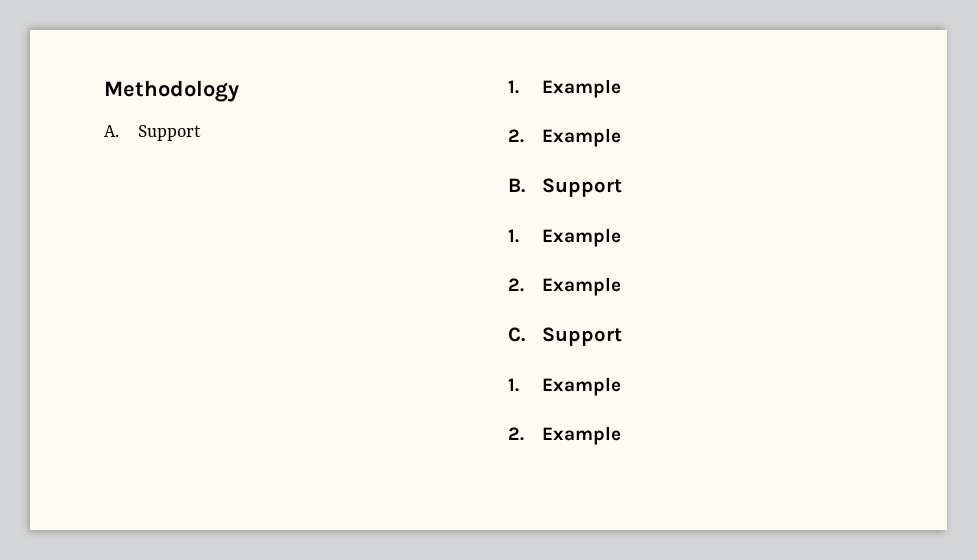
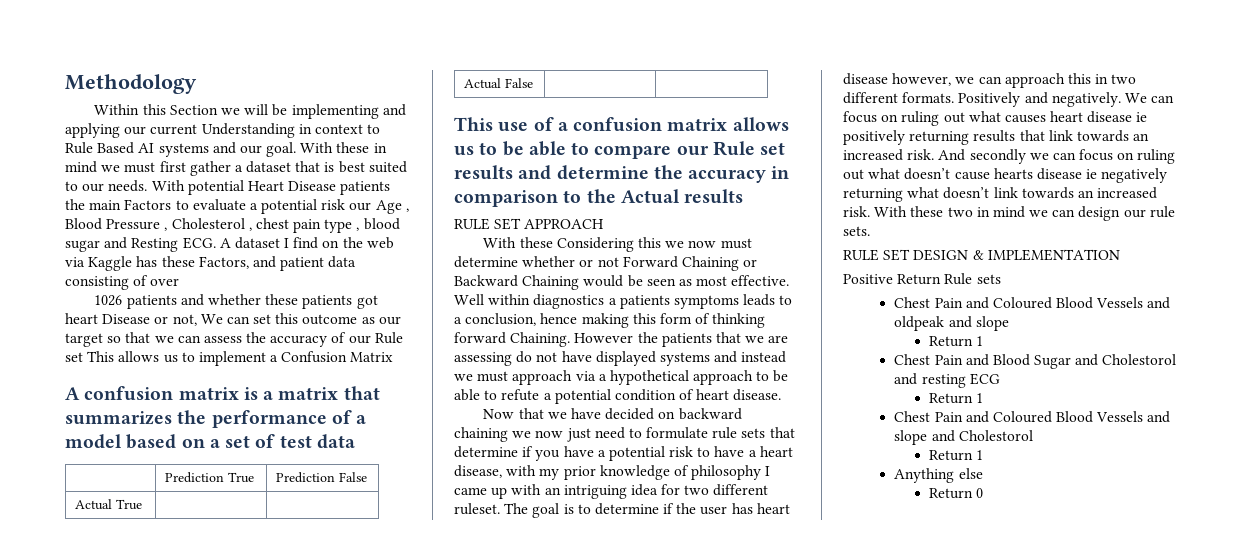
- A. Support
- 1. Example
- 2. Example
- B. Support
- 1. Example
- 2. Example
- C. Support
- 1. Example
- 2. Example
+ Within this Section we will be implementing and applying our current Understanding in context to Rule Based AI systems and our goal. With these in mind we must first gather a dataset that is best suited to our needs. With potential Heart Disease patients the main Factors to evaluate a potential risk our Age , Blood Pressure , Cholesterol , chest pain type , blood sugar and Resting ECG. A dataset I find on the web via Kaggle has these Factors, and patient data consisting of over
+ 1026 patients and whether these patients got heart Disease or not, We can set this outcome as our target so that we can assess the accuracy of our Rule set This allows us to implement a Confusion Matrix
+ A confusion matrix is a matrix that summarizes the performance of a model based on a set of test data
+ | Prediction True | Prediction False
+ Actual True | |
+ Actual False | |
+ This use of a confusion matrix allows us to be able to compare our Rule set results and determine the accuracy in comparison to the Actual results
+ RULE SET APPROACH
+ With these Considering this we now must determine whether or not Forward Chaining or Backward Chaining would be seen as most effective. Well within diagnostics a patients symptoms leads to a conclusion, hence making this form of thinking forward Chaining. However the patients that we are assessing do not have displayed systems and instead we must approach via a hypothetical approach to be able to refute a potential condition of heart disease.
+ Now that we have decided on backward chaining we now just need to formulate rule sets that determine if you have a potential risk to have a heart disease, with my prior knowledge of philosophy I came up with an intriguing idea for two different ruleset. The goal is to determine if the user has heart disease however, we can approach this in two different formats. Positively and negatively. We can focus on ruling out what causes heart disease ie positively returning results that link towards an increased risk. And secondly we can focus on ruling out what doesn’t cause hearts disease ie negatively returning what doesn’t link towards an increased risk. With these two in mind we can design our rule sets.
+ RULE SET DESIGN & IMPLEMENTATION
+ Positive Return Rule sets
+ Chest Pain and Coloured Blood Vessels and oldpeak and slope
+ Return 1
+ Chest Pain and Blood Sugar and Cholestorol and resting ECG
+ Return 1
+ Chest Pain and Coloured Blood Vessels and slope and Cholestorol
+ Return 1
+ Anything else
+ Return 0

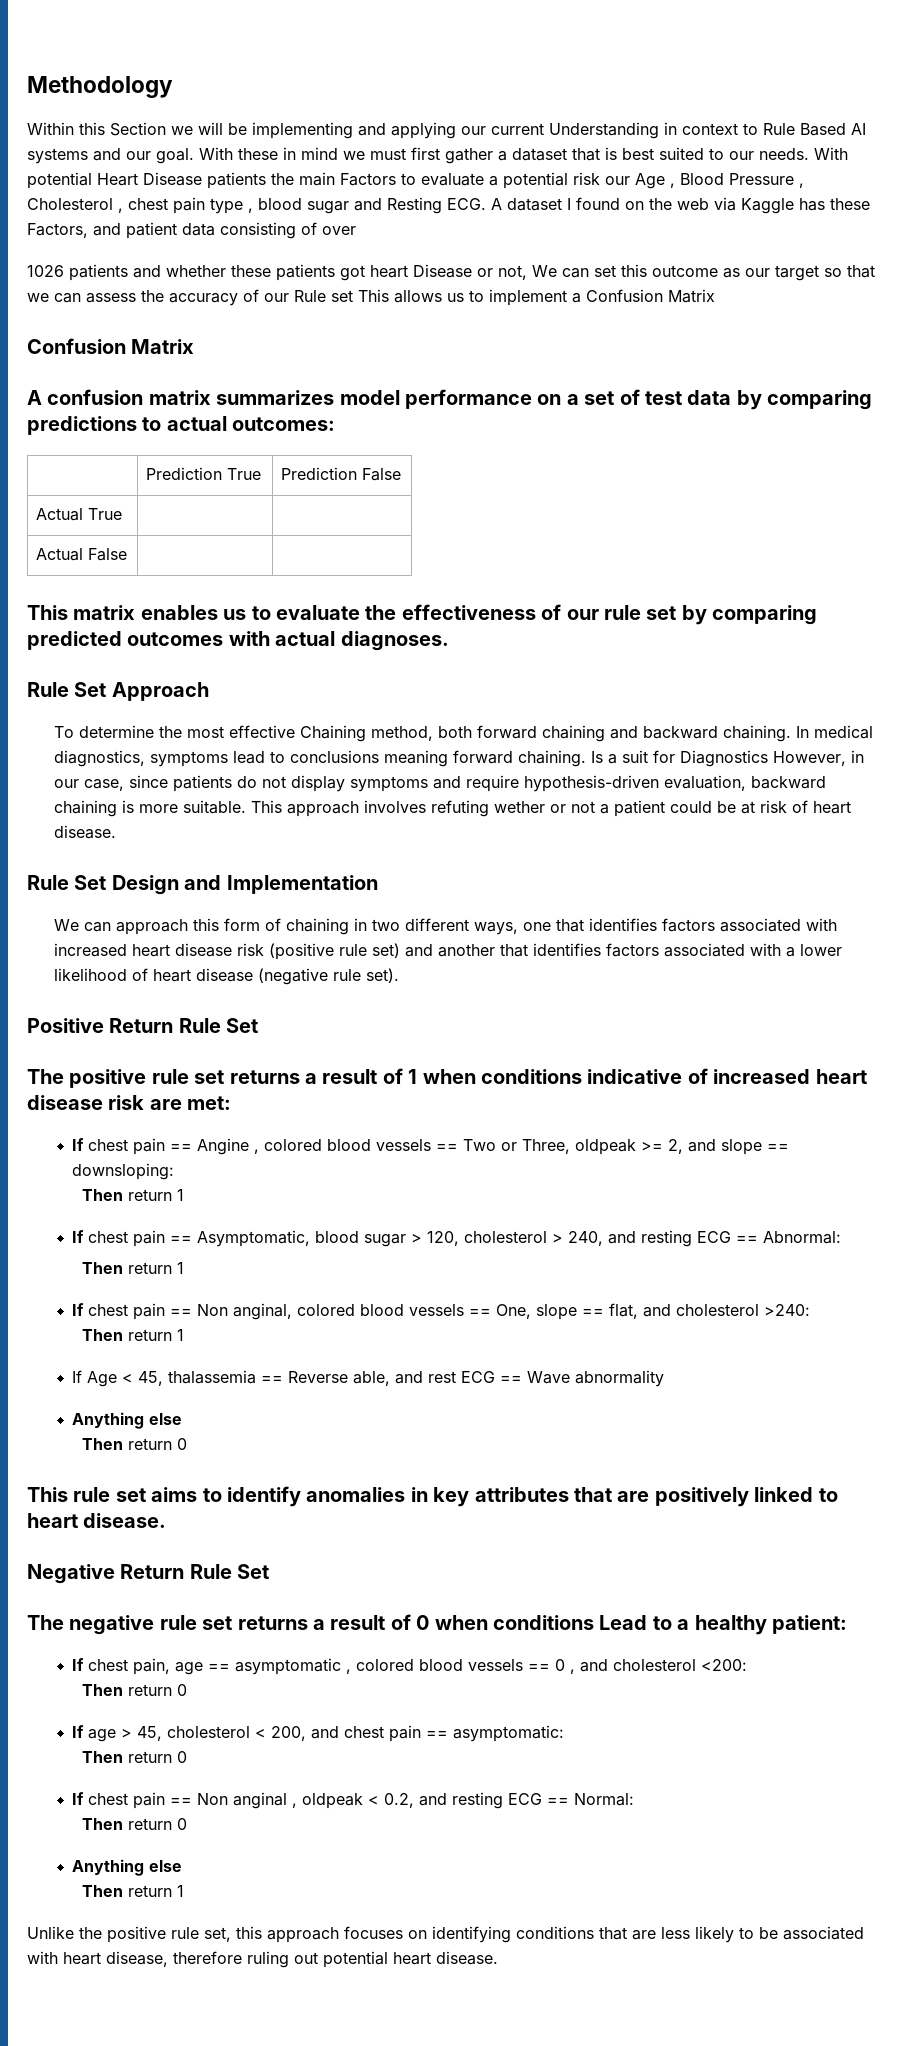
- With potential Heart Disease patients the main Factors to evaluate a potential risk our Age , Blood Pressure , Cholesterol , chest pain type , blood sugar and Resting ECG. A dataset I find on the web via Kaggle has these Factors, and patient data consisting of over
+ With potential Heart Disease patients the main Factors to evaluate a potential risk our Age , Blood Pressure , Cholesterol , chest pain type , blood sugar and Resting ECG. A dataset I found on the web via Kaggle has these Factors, and patient data consisting of over
  1026 patients and whether these patients got heart Disease or not, We can set this outcome as our target so that we can assess the accuracy of our Rule set This allows us to implement a Confusion Matrix
+ Confusion Matrix
- A confusion matrix is a matrix that summarizes the performance of a model based on a set of test data
+ A confusion matrix summarizes model performance on a set of test data by comparing predictions to actual outcomes:
- This use of a confusion matrix allows us to be able to compare our Rule set results and determine the accuracy in comparison to the Actual results
- RULE SET APPROACH
- With these Considering this we now must determine whether or not Forward Chaining or Backward Chaining would be seen as most effective. Well within diagnostics a patients symptoms leads to a conclusion, hence making this form of thinking forward Chaining. However the patients that we are assessing do not have displayed systems and instead we must approach via a hypothetical approach to be able to refute a potential condition of heart disease.
- Now that we have decided on backward chaining we now just need to formulate rule sets that determine if you have a potential risk to have a heart disease, with my prior knowledge of philosophy I came up with an intriguing idea for two different ruleset. The goal is to determine if the user has heart disease however, we can approach this in two different formats. Positively and negatively. We can focus on ruling out what causes heart disease ie positively returning results that link towards an increased risk. And secondly we can focus on ruling out what doesn’t cause hearts disease ie negatively returning what doesn’t link towards an increased risk. With these two in mind we can design our rule sets.
- RULE SET DESIGN & IMPLEMENTATION
- Positive Return Rule sets
- Chest Pain and Coloured Blood Vessels and oldpeak and slope
- Return 1
- Chest Pain and Blood Sugar and Cholestorol and resting ECG
- Return 1
- Chest Pain and Coloured Blood Vessels and slope and Cholestorol
- Return 1
+ This matrix enables us to evaluate the effectiveness of our rule set by comparing predicted outcomes with actual diagnoses.
+ Rule Set Approach
+ To determine the most effective Chaining method, both forward chaining and backward chaining. In medical diagnostics, symptoms lead to conclusions meaning forward chaining. Is a suit for Diagnostics However, in our case, since patients do not display symptoms and require hypothesis-driven evaluation, backward chaining is more suitable. This approach involves refuting wether or not a patient could be at risk of heart disease.
+ Rule Set Design and Implementation
+ We can approach this form of chaining in two different ways, one that identifies factors associated with increased heart disease risk (positive rule set) and another that identifies factors associated with a lower likelihood of heart disease (negative rule set).
+ Positive Return Rule Set
+ The positive rule set returns a result of 1 when conditions indicative of increased heart disease risk are met:
+ If chest pain == Angine , colored blood vessels == Two or Three, oldpeak >= 2, and slope == downsloping:
+ Then return 1
+ If chest pain == Asymptomatic, blood sugar > 120, cholesterol > 240, and resting ECG == Abnormal:
+ Then return 1
+ If chest pain == Non anginal, colored blood vessels == One, slope == flat, and cholesterol >240:
+ Then return 1
+ If Age < 45, thalassemia == Reverse able, and rest ECG == Wave abnormality
  Anything else
- Return 0
+ Then return 0
+ This rule set aims to identify anomalies in key attributes that are positively linked to heart disease.
+ Negative Return Rule Set
+ The negative rule set returns a result of 0 when conditions Lead to a healthy patient:
+ If chest pain, age == asymptomatic , colored blood vessels == 0 , and cholesterol <200:
+ Then return 0
+ If age > 45, cholesterol < 200, and chest pain == asymptomatic:
+ Then return 0
+ If chest pain == Non anginal , oldpeak < 0.2, and resting ECG == Normal:
+ Then return 0
+ Anything else
+ Then return 1
+ Unlike the positive rule set, this approach focuses on identifying conditions that are less likely to be associated with heart disease, therefore ruling out potential heart disease.

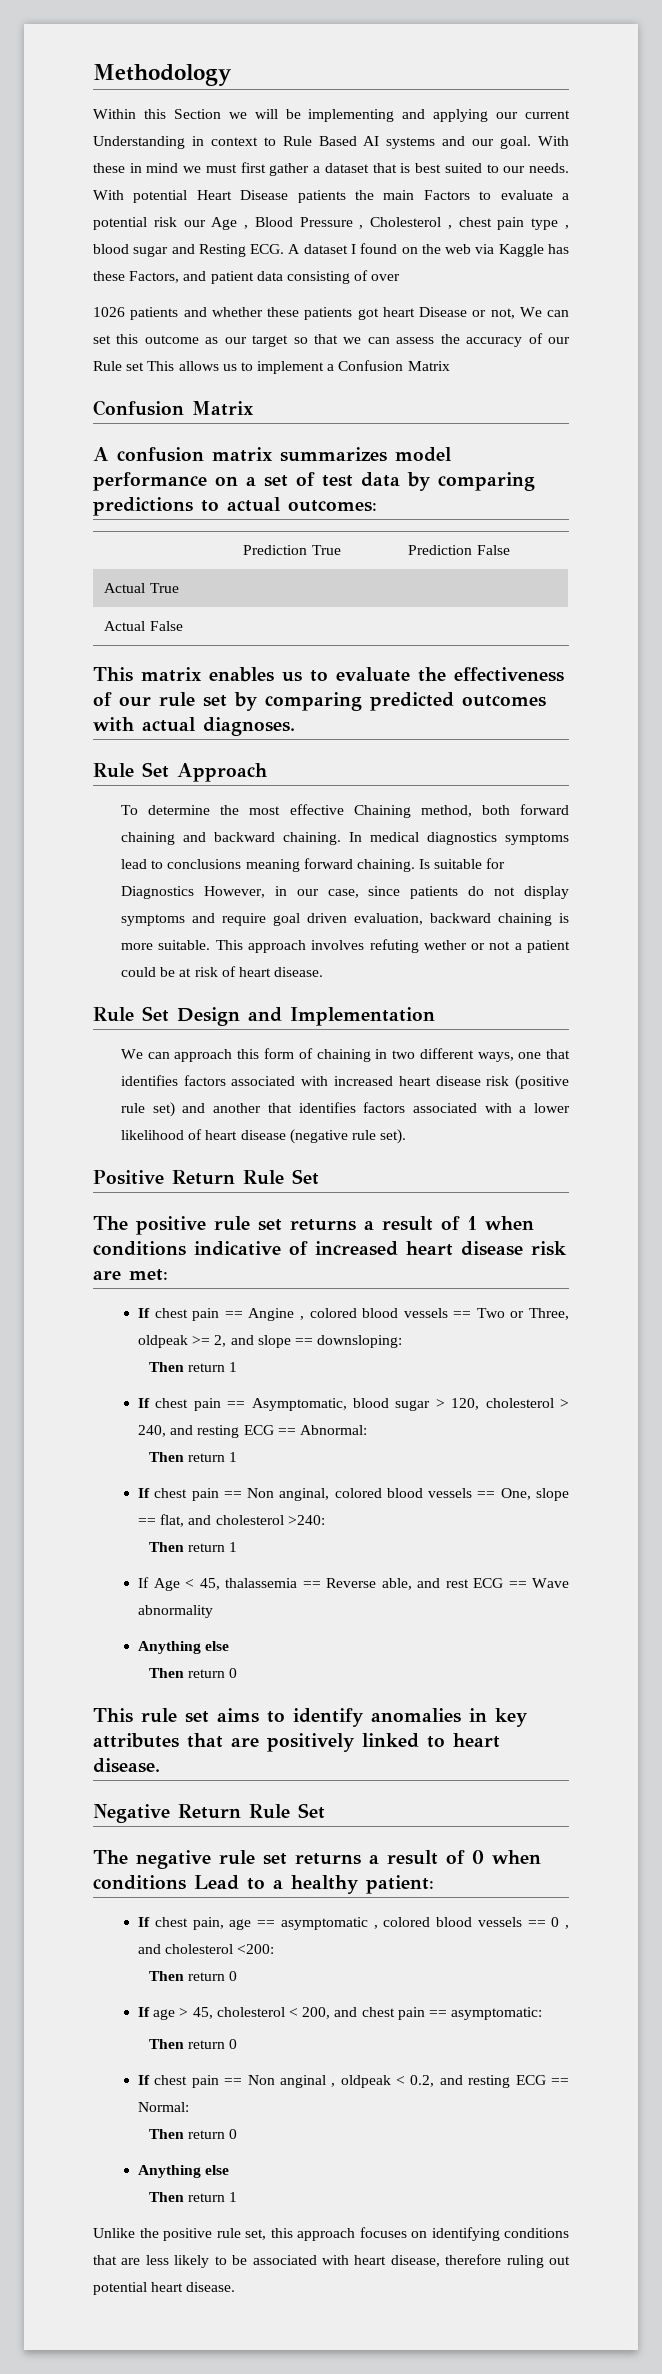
- In medical diagnostics, symptoms lead to conclusions meaning forward chaining.
+ In medical diagnostics symptoms lead to conclusions meaning forward chaining.
- Is a suit for Diagnostics However, in our case, since patients do not display symptoms and require hypothesis-driven evaluation, backward chaining is more suitable.
+ Is suitable for Diagnostics However, in our case, since patients do not display symptoms and require goal driven evaluation, backward chaining is more suitable.

